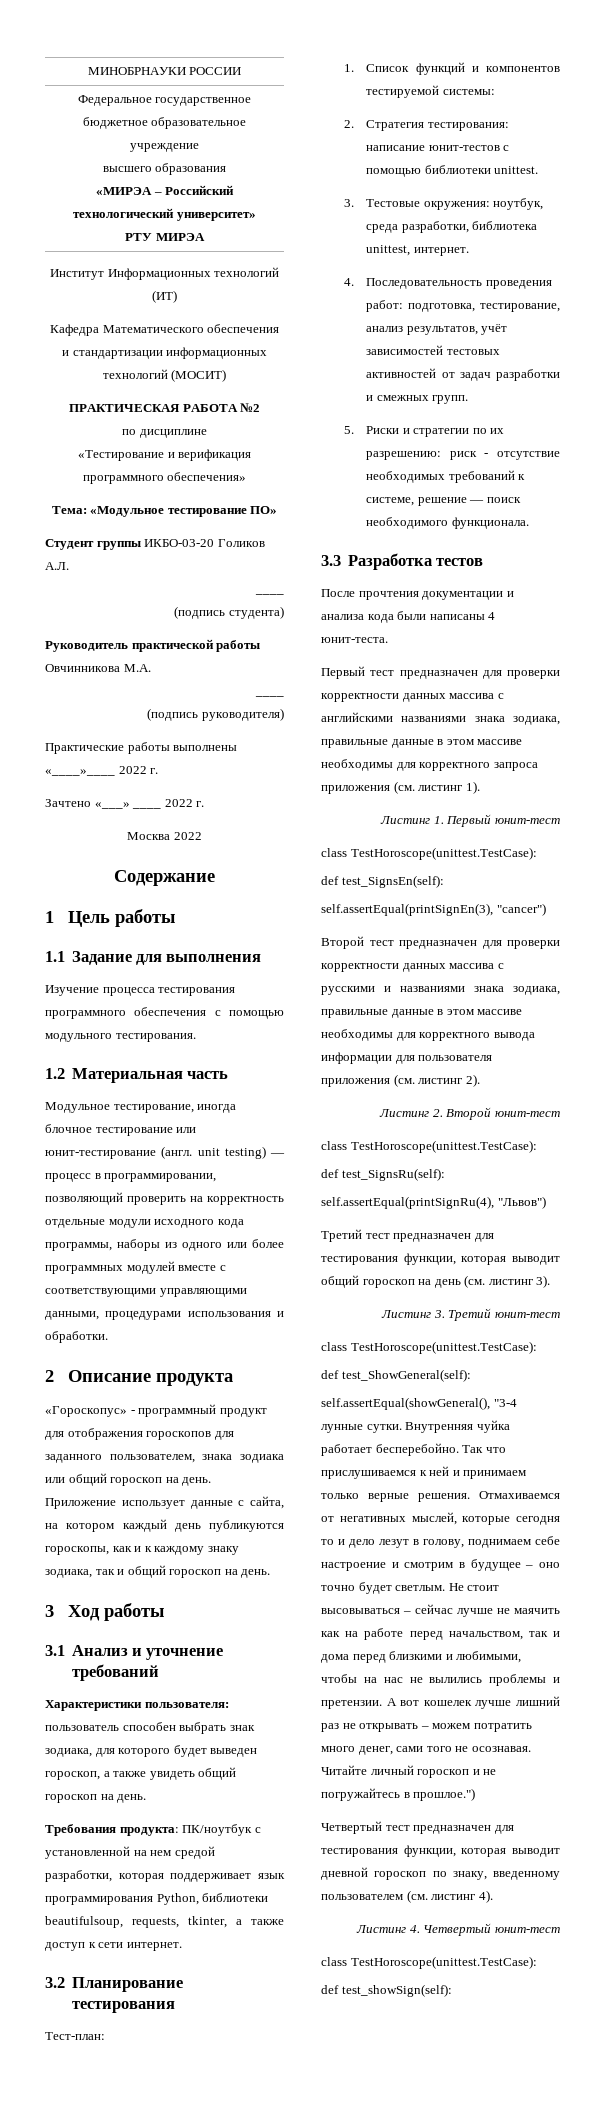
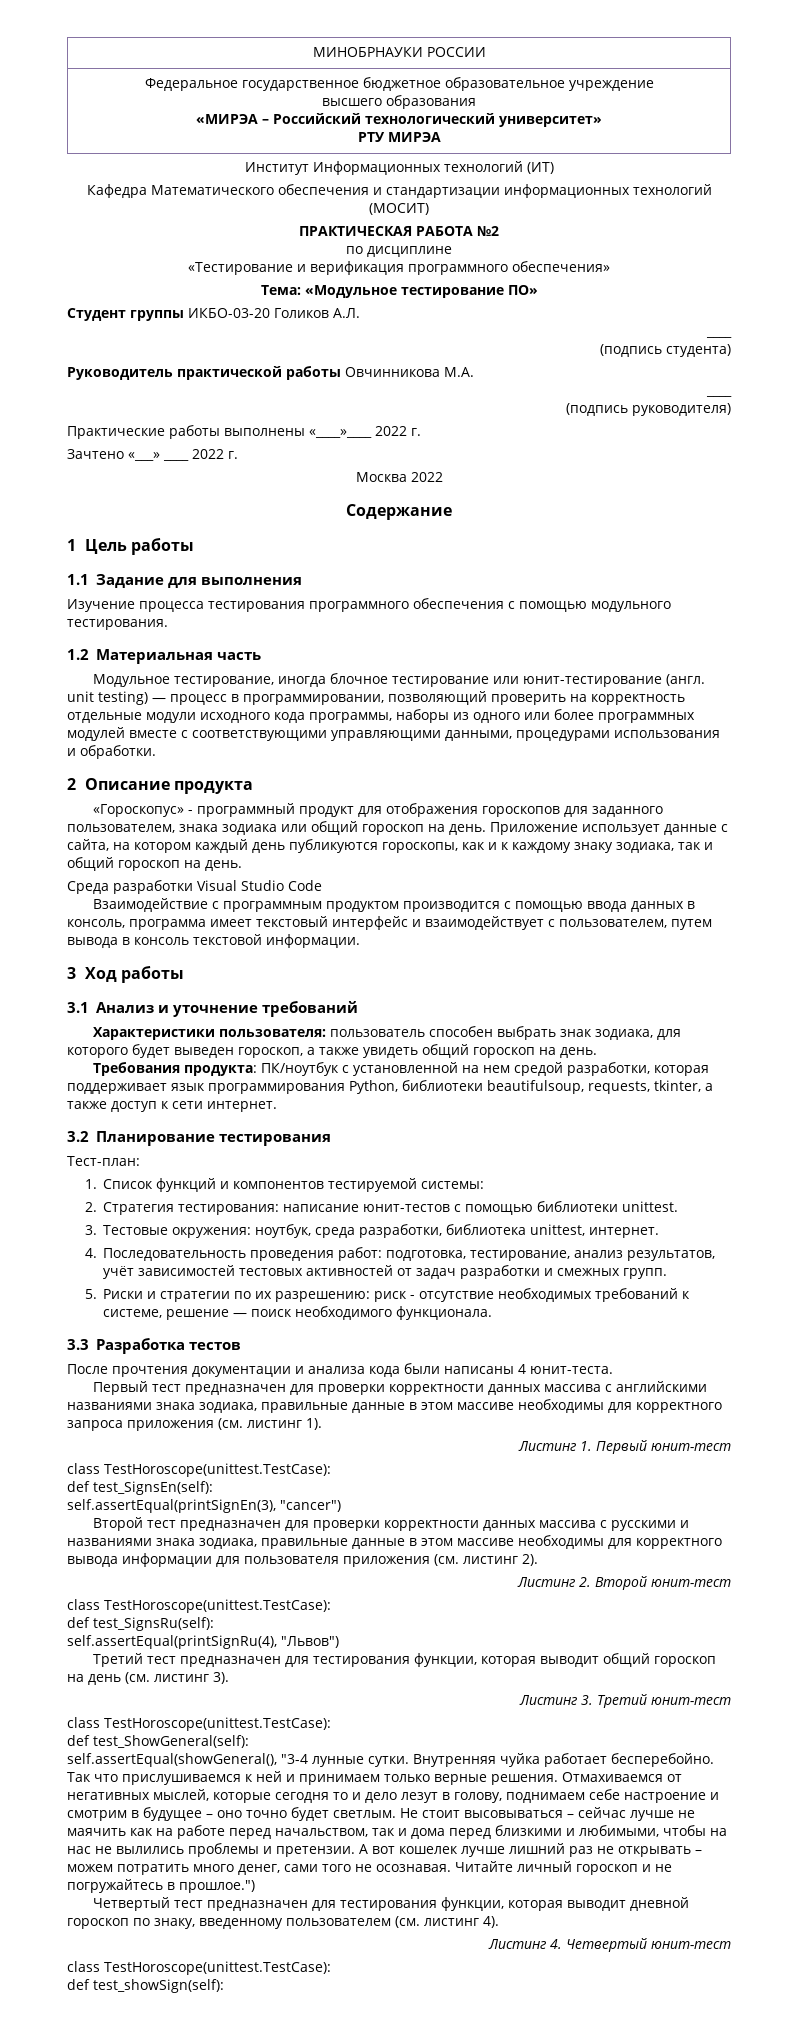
+ Среда разработки Visual Studio Code
+ Взаимодействие с программным продуктом производится с помощью ввода данных в консоль, программа имеет текстовый интерфейс и взаимодействует с пользователем, путем вывода в консоль текстовой информации.

